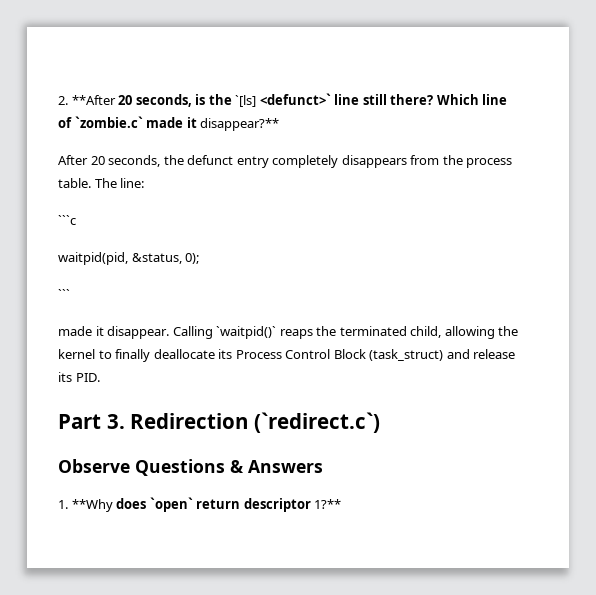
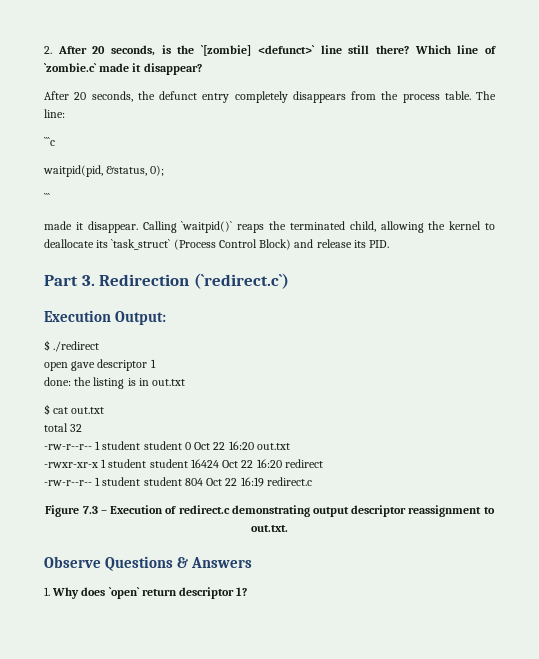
- 2. **After 20 seconds, is the `[ls] <defunct>` line still there?
+ 2. After 20 seconds, is the `[zombie] <defunct>` line still there?
- Which line of `zombie.c` made it disappear?**
+ Which line of `zombie.c` made it disappear?
- Calling `waitpid()` reaps the terminated child, allowing the kernel to finally deallocate its Process Control Block (task_struct) and release its PID.
+ Calling `waitpid()` reaps the terminated child, allowing the kernel to deallocate its `task_struct` (Process Control Block) and release its PID.
+ Execution Output:
+ $ ./redirect
+ open gave descriptor 1
+ done: the listing is in out.txt
+ $ cat out.txt
+ total 32
+ -rw-r--r-- 1 student student 0 Oct 22 16:20 out.txt
+ -rwxr-xr-x 1 student student 16424 Oct 22 16:20 redirect
+ -rw-r--r-- 1 student student 804 Oct 22 16:19 redirect.c
+ Figure 7.3 – Execution of redirect.c demonstrating output descriptor reassignment to out.txt.
- 1. **Why does `open` return descriptor 1?**
+ 1. Why does `open` return descriptor 1?

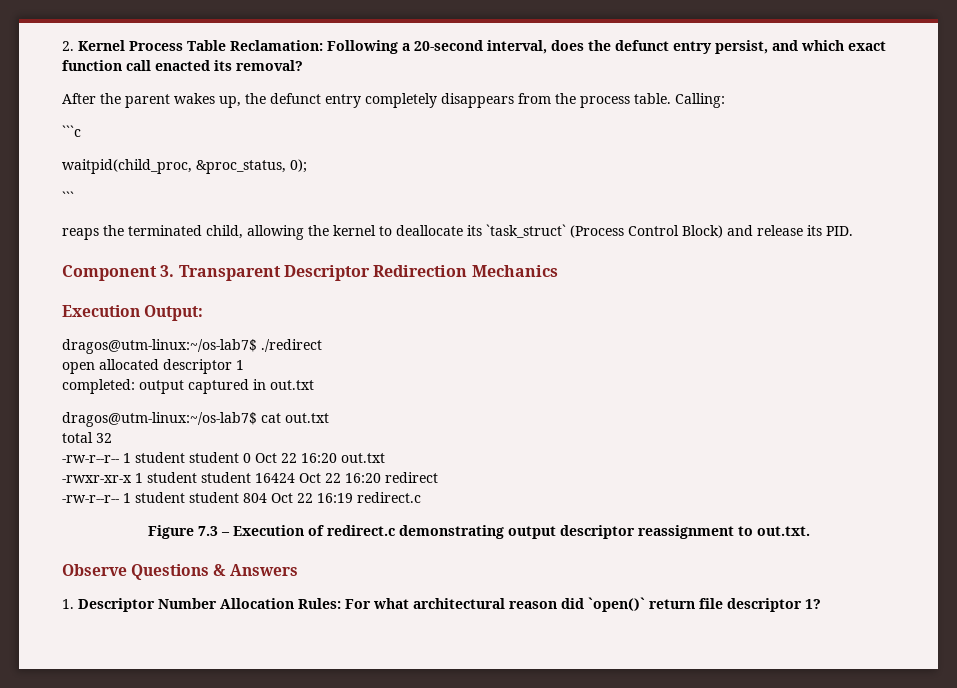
- 2. After 20 seconds, is the `[zombie] <defunct>` line still there? Which line of `zombie.c` made it disappear?
- After 20 seconds, the defunct entry completely disappears from the process table.
+ 2. Kernel Process Table Reclamation: Following a 20-second interval, does the defunct entry persist, and which exact function call enacted its removal?
+ After the parent wakes up, the defunct entry completely disappears from the process table.
- The line:
+ Calling:
- waitpid(pid, &status, 0);
+ waitpid(child_proc, &proc_status, 0);
- made it disappear. Calling `waitpid()` reaps the terminated child, allowing the kernel to deallocate its `task_struct` (Process Control Block) and release its PID.
+ reaps the terminated child, allowing the kernel to deallocate its `task_struct` (Process Control Block) and release its PID.
- Part 3. Redirection (`redirect.c`)
+ Component 3. Transparent Descriptor Redirection Mechanics
- $ ./redirect
+ dragos@utm-linux:~/os-lab7$ ./redirect
- open gave descriptor 1
+ open allocated descriptor 1
- done: the listing is in out.txt
+ completed: output captured in out.txt
- $ cat out.txt
+ dragos@utm-linux:~/os-lab7$ cat out.txt
- 1. Why does `open` return descriptor 1?
+ 1. Descriptor Number Allocation Rules: For what architectural reason did `open()` return file descriptor 1?

